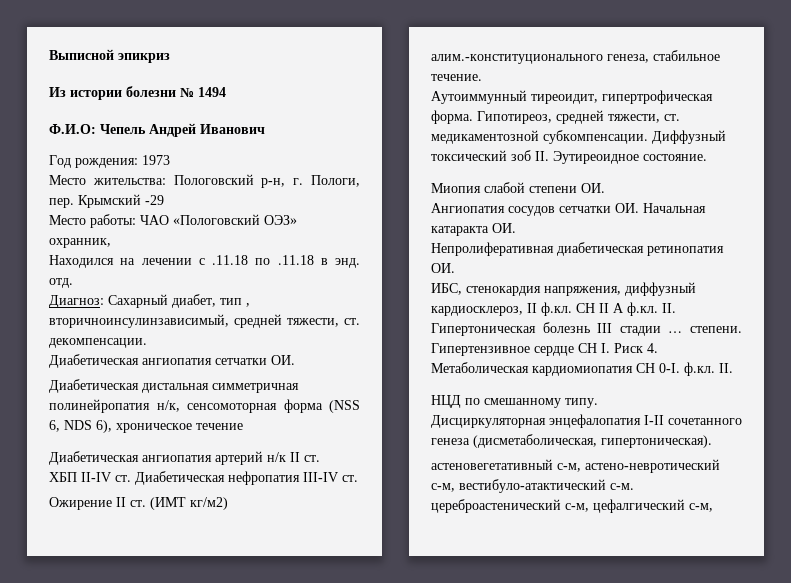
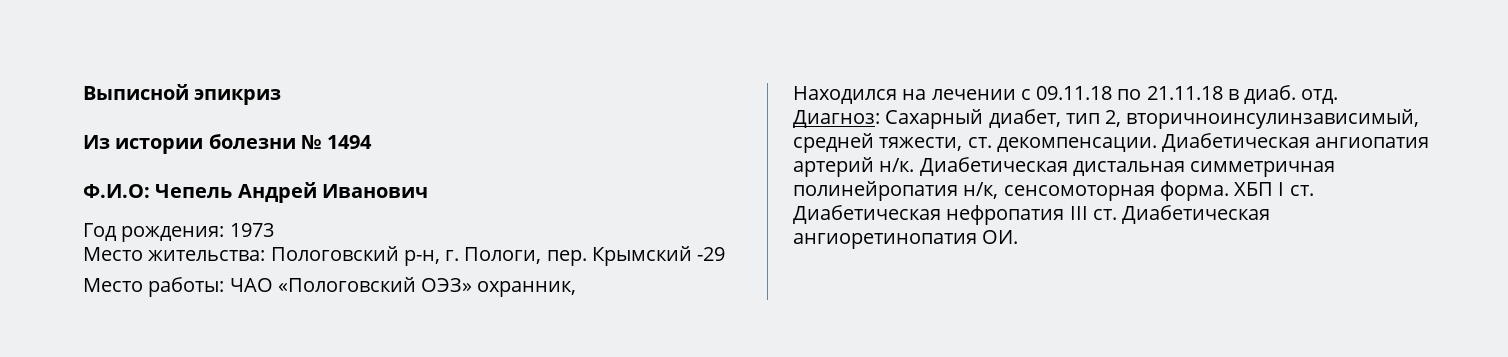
- Находился на лечении с .11.18 по .11.18 в энд. отд.
+ Находился на лечении с 09.11.18 по 21.11.18 в диаб. отд.
- Диагноз: Сахарный диабет, тип , вторичноинсулинзависимый, средней тяжести, ст. декомпенсации.
- Диабетическая ангиопатия сетчатки ОИ.
- Диабетическая дистальная симметричная полинейропатия н/к, сенсомоторная форма (NSS 6, NDS 6), хроническое течение
- Диабетическая ангиопатия артерий н/к II ст.
- ХБП II-IV ст. Диабетическая нефропатия III-IV ст.
- Ожирение II ст. (ИМТ кг/м2) алим.-конституционального генеза, стабильное течение.
- Аутоиммунный тиреоидит, гипертрофическая форма. Гипотиреоз, средней тяжести, ст. медикаментозной субкомпенсации. Диффузный токсический зоб II. Эутиреоидное состояние.
- Миопия слабой степени ОИ.
- Ангиопатия сосудов сетчатки ОИ. Начальная катаракта ОИ.
- Непролиферативная диабетическая ретинопатия ОИ.
- ИБС, стенокардия напряжения, диффузный кардиосклероз, II ф.кл. СН II А ф.кл. II. Гипертоническая болезнь III стадии … степени. Гипертензивное сердце СН I. Риск 4. Метаболическая кардиомиопатия СН 0-I. ф.кл. II.
- НЦД по смешанному типу.
- Дисциркуляторная энцефалопатия I-II сочетанного генеза (дисметаболическая, гипертоническая).
- астеновегетативный с-м, астено-невротический с-м, вестибуло-атактический с-м. цереброастенический с-м, цефалгический с-м,
+ Диагноз: Сахарный диабет, тип 2, вторичноинсулинзависимый, средней тяжести, ст. декомпенсации. Диабетическая ангиопатия артерий н/к. Диабетическая дистальная симметричная полинейропатия н/к, сенсомоторная форма. ХБП I ст. Диабетическая нефропатия III ст. Диабетическая ангиоретинопатия ОИ.

